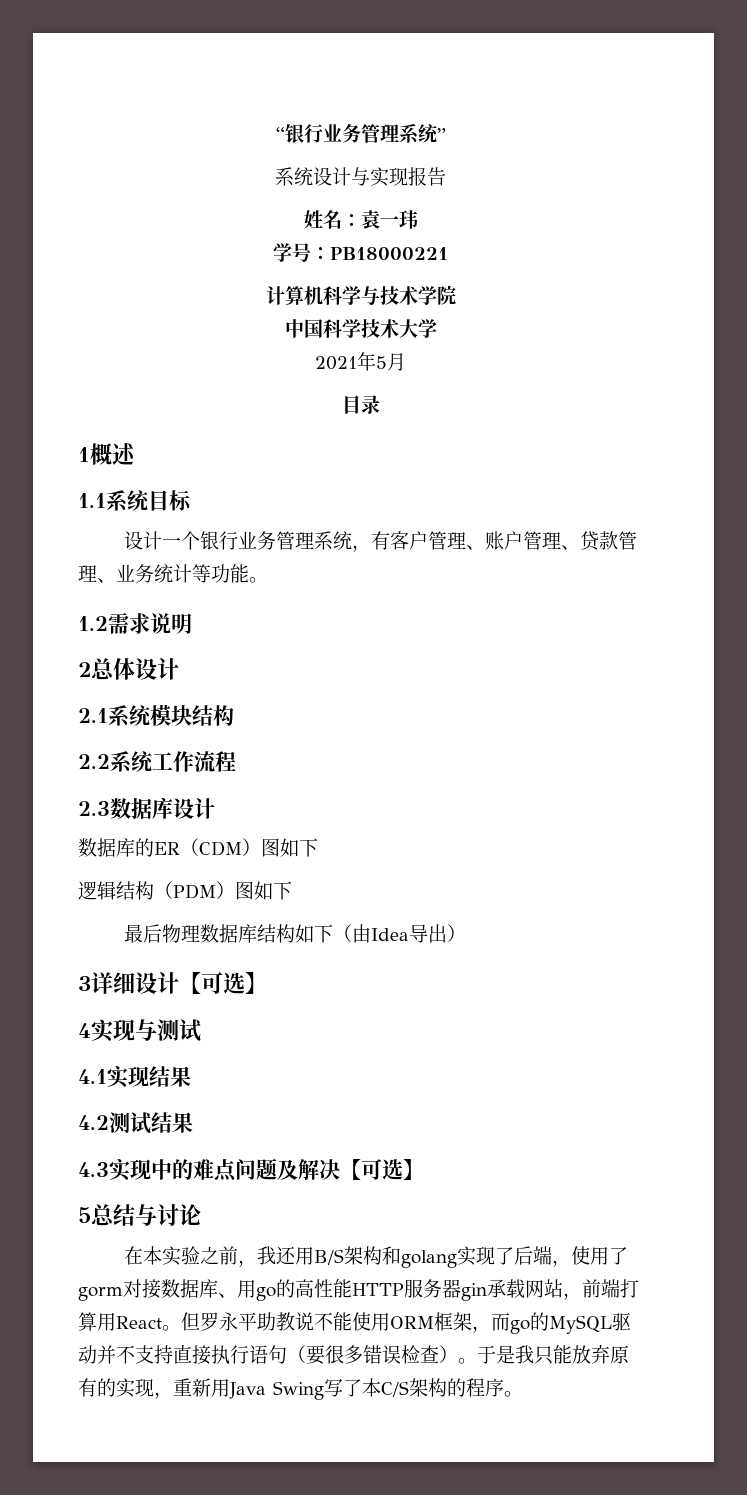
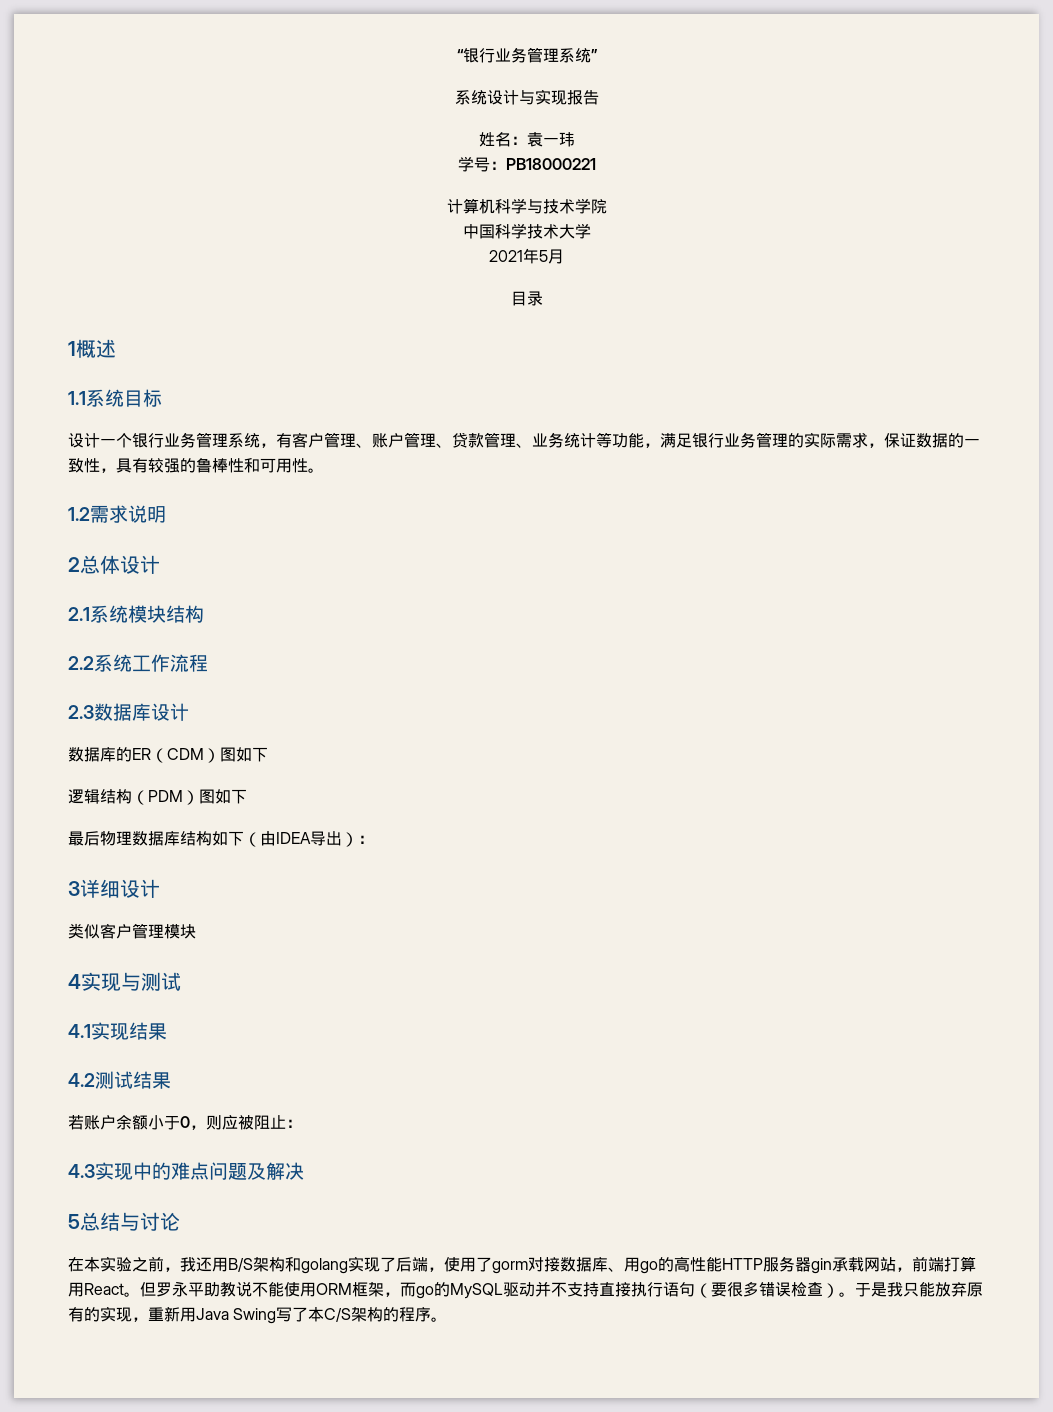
- 设计一个银行业务管理系统，有客户管理、账户管理、贷款管理、业务统计等功能。
+ 设计一个银行业务管理系统，有客户管理、账户管理、贷款管理、业务统计等功能，满足银行业务管理的实际需求，保证数据的一致性，具有较强的鲁棒性和可用性。
- 最后物理数据库结构如下（由Idea导出）
+ 最后物理数据库结构如下（由IDEA导出）：
- 3详细设计【可选】
+ 3详细设计
+ 类似客户管理模块
+ 若账户余额小于0，则应被阻止：
- 4.3实现中的难点问题及解决【可选】
+ 4.3实现中的难点问题及解决

